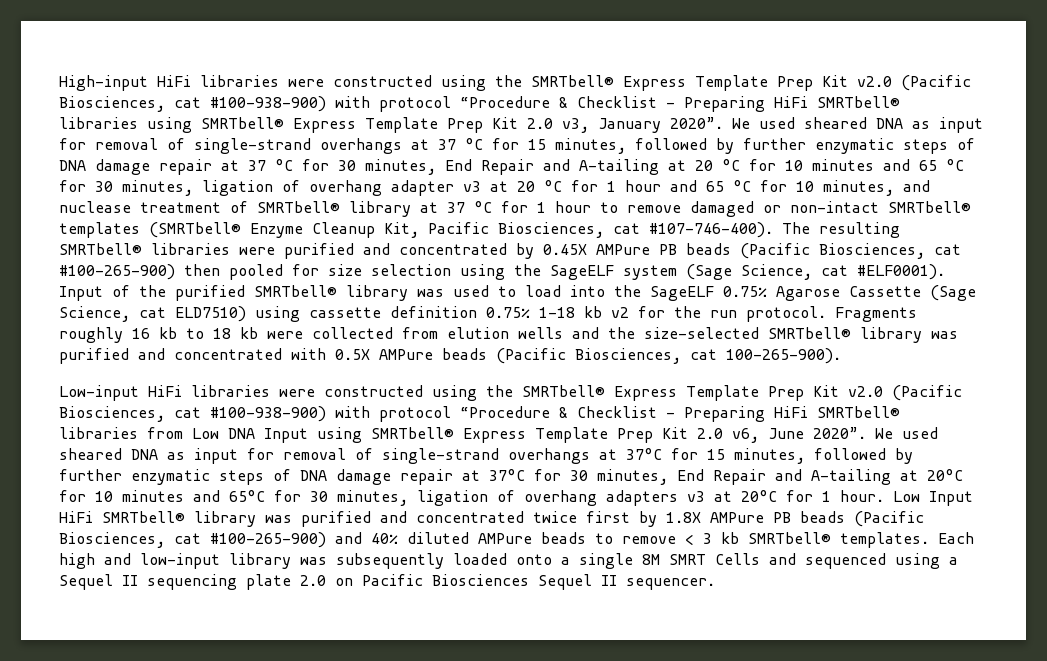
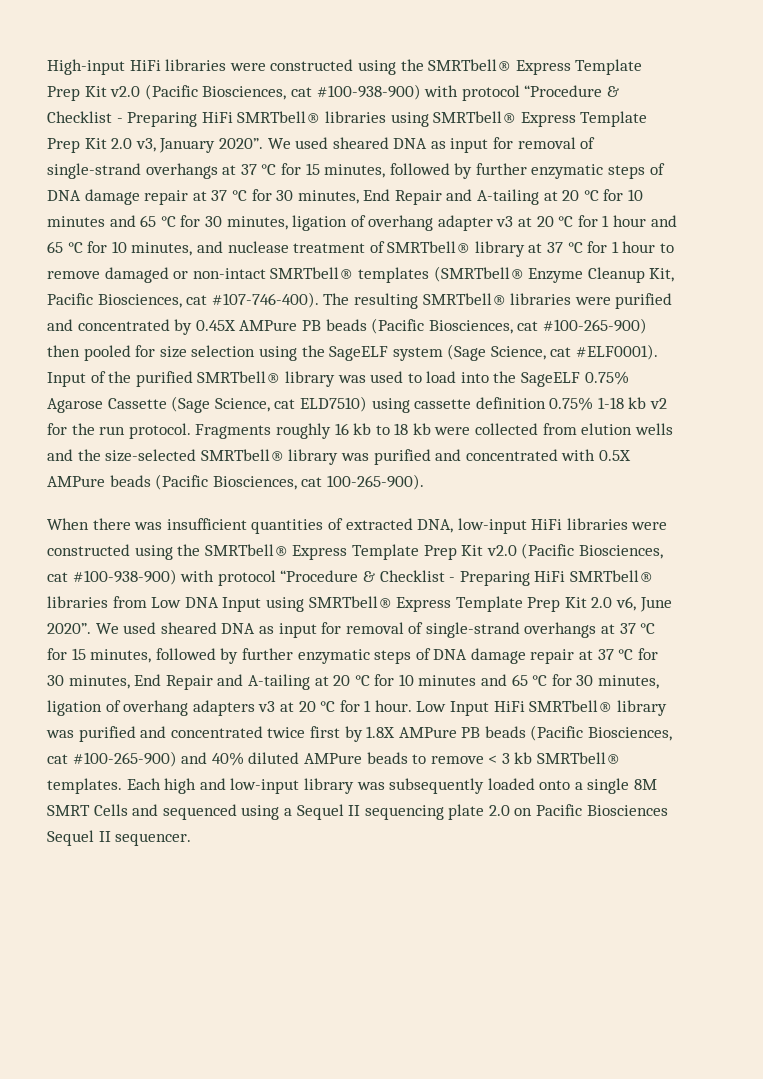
- Low-input HiFi libraries were constructed using the SMRTbell® Express Template Prep Kit v2.0 (Pacific Biosciences, cat #100-938-900) with protocol “Procedure & Checklist - Preparing HiFi SMRTbell® libraries from Low DNA Input using SMRTbell® Express Template Prep Kit 2.0 v6, June 2020”.
+ When there was insufficient quantities of extracted DNA, low-input HiFi libraries were constructed using the SMRTbell® Express Template Prep Kit v2.0 (Pacific Biosciences, cat #100-938-900) with protocol “Procedure & Checklist - Preparing HiFi SMRTbell® libraries from Low DNA Input using SMRTbell® Express Template Prep Kit 2.0 v6, June 2020”.
- We used sheared DNA as input for removal of single-strand overhangs at 37°C for 15 minutes, followed by further enzymatic steps of DNA damage repair at 37°C for 30 minutes, End Repair and A-tailing at 20°C for 10 minutes and 65°C for 30 minutes, ligation of overhang adapters v3 at 20°C for 1 hour.
+ We used sheared DNA as input for removal of single-strand overhangs at 37 °C for 15 minutes, followed by further enzymatic steps of DNA damage repair at 37 °C for 30 minutes, End Repair and A-tailing at 20 °C for 10 minutes and 65 °C for 30 minutes, ligation of overhang adapters v3 at 20 °C for 1 hour.

